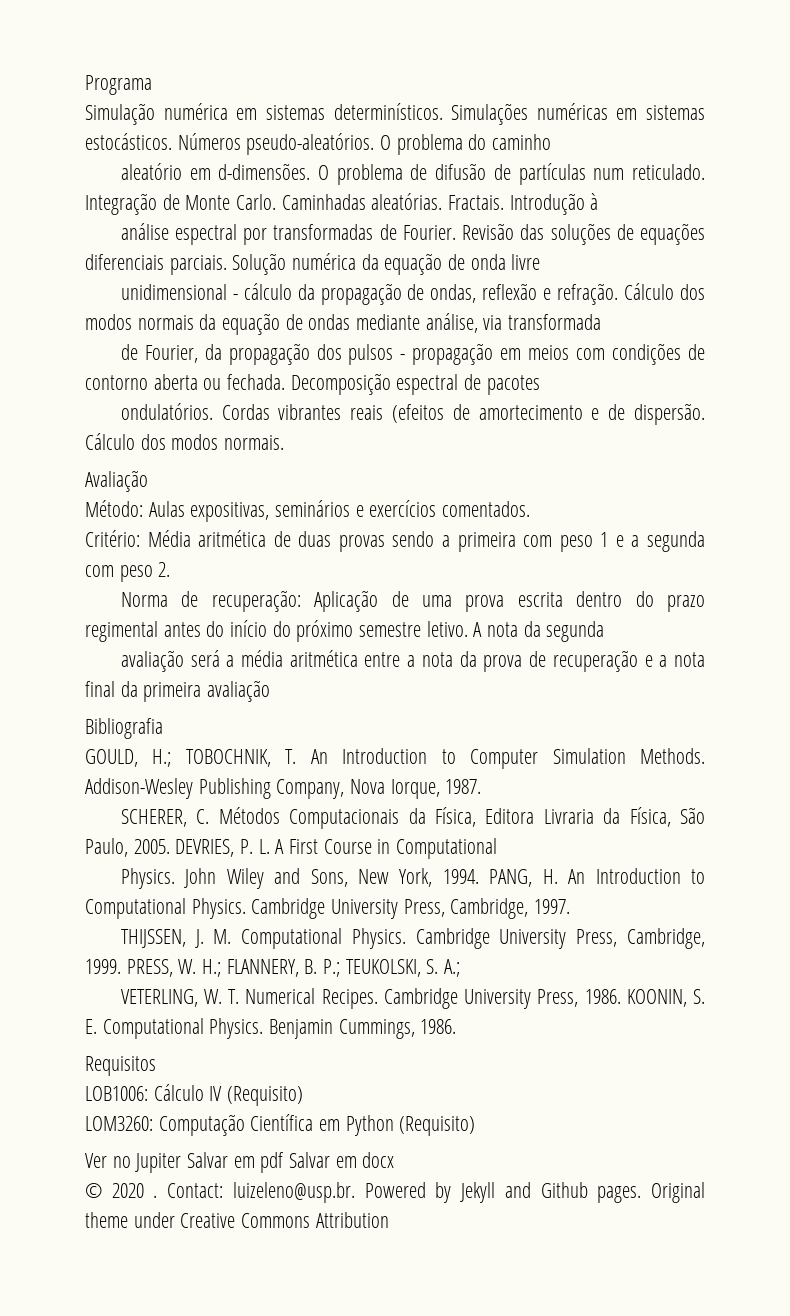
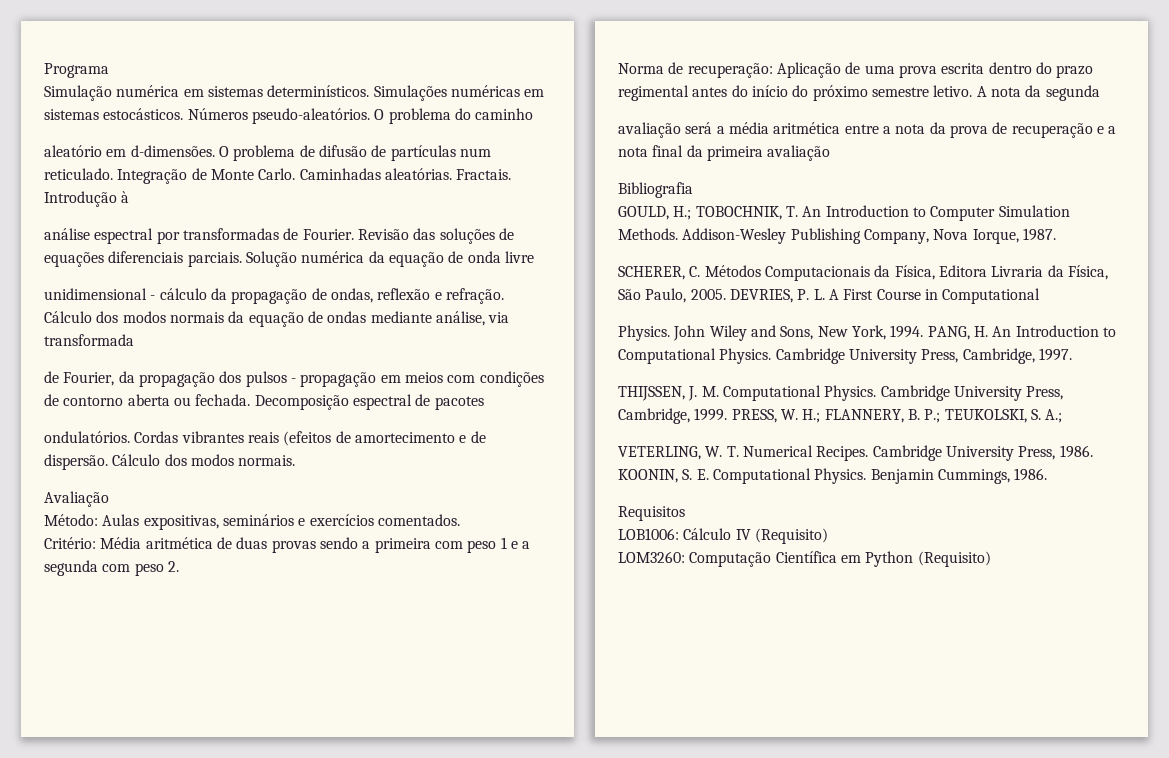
- Ver no Jupiter Salvar em pdf Salvar em docx
- © 2020 . Contact: luizeleno@usp.br. Powered by Jekyll and Github pages. Original theme under Creative Commons Attribution

